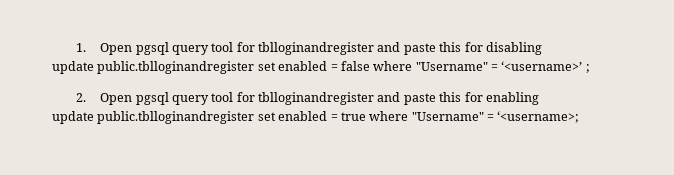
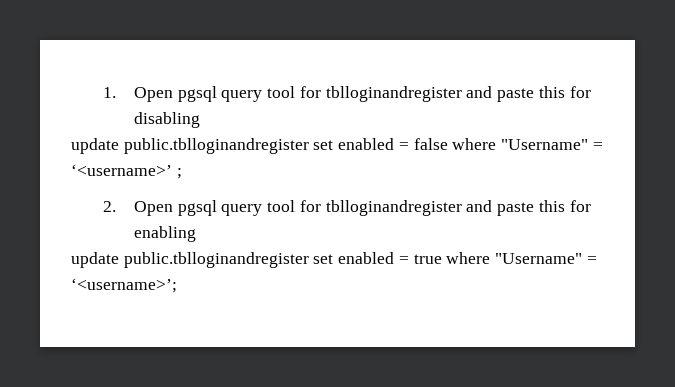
- update public.tblloginandregister set enabled = true where "Username" = ‘<username>;
+ update public.tblloginandregister set enabled = true where "Username" = ‘<username>’;

